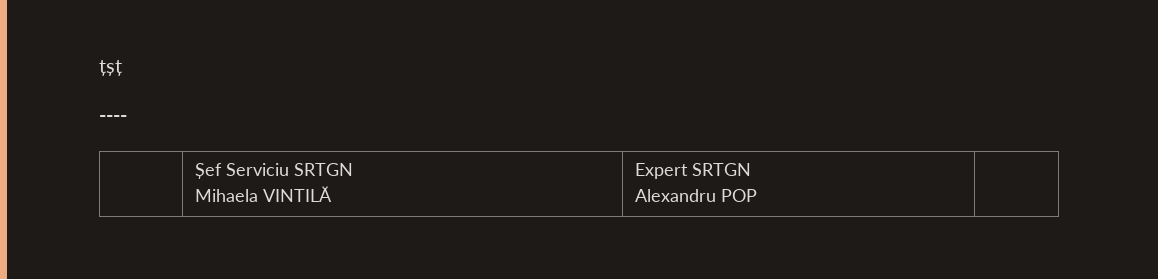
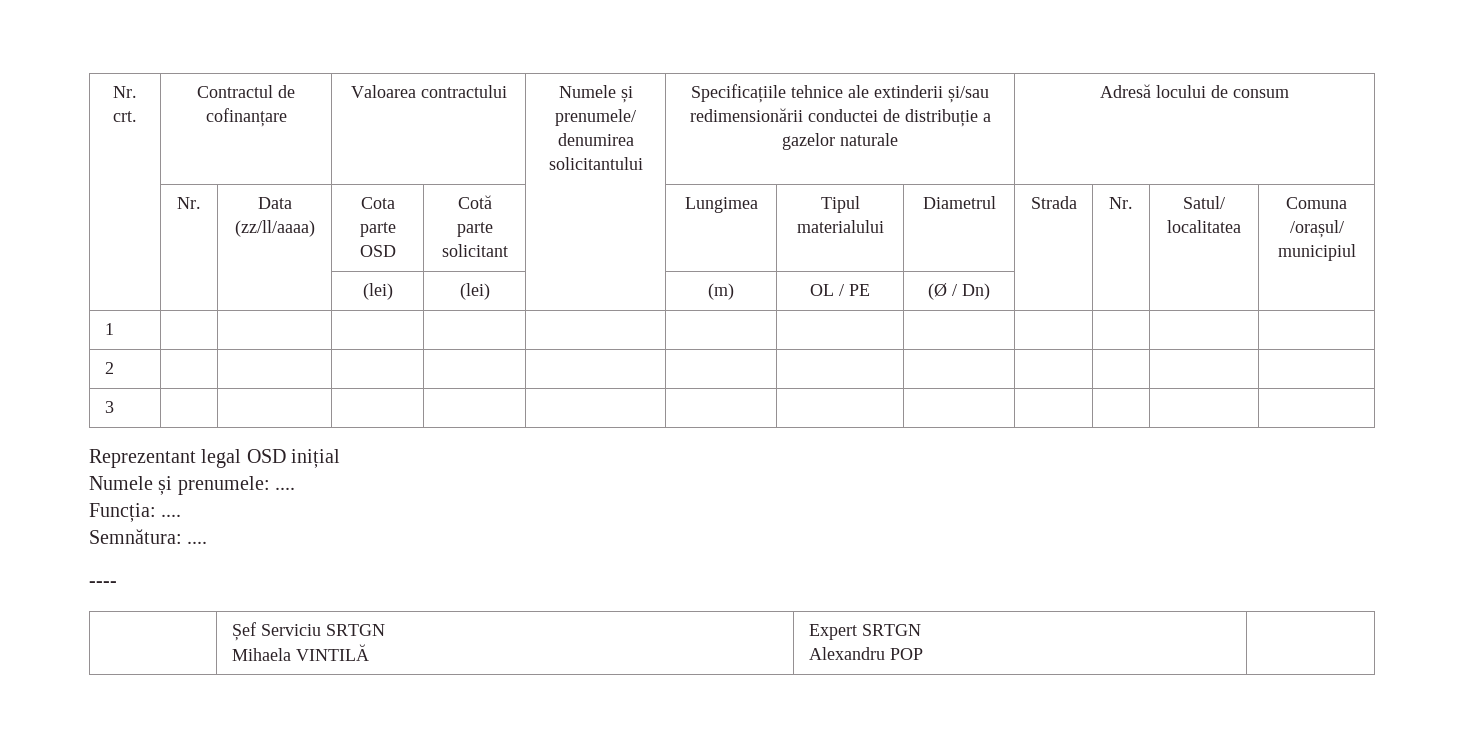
- țșț
+ Nr. crt. | Contractul de cofinanțare | Valoarea contractului | Numele și prenumele/ denumirea solicitantului | Specificațiile tehnice ale extinderii și/sau redimensionării conductei de distribuție a gazelor naturale | Adresă locului de consum
+ | Nr. | Data (zz/ll/aaaa) | Cota parte OSD | Cotă parte solicitant | | Lungimea | Tipul materialului | Diametrul | Strada | Nr. | Satul/ localitatea | Comuna /orașul/ municipiul
+ | | | (lei) | (lei) | | (m) | OL / PE | (Ø / Dn) | | | |
+ 1 | | | | | | | | | | | |
+ 2 | | | | | | | | | | | |
+ 3 | | | | | | | | | | | |
+ Reprezentant legal OSD inițial
+ Numele și prenumele: ....
+ Funcția: ....
+ Semnătura: ....

